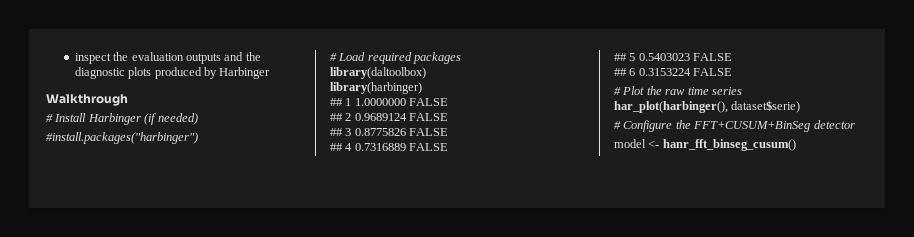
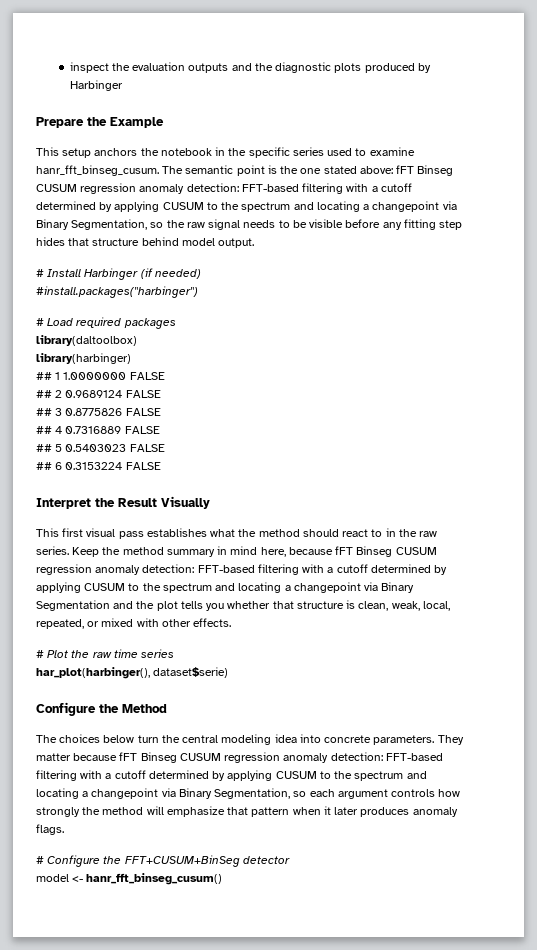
- Walkthrough
+ Prepare the Example
+ This setup anchors the notebook in the specific series used to examine hanr_fft_binseg_cusum. The semantic point is the one stated above: fFT Binseg CUSUM regression anomaly detection: FFT-based filtering with a cutoff determined by applying CUSUM to the spectrum and locating a changepoint via Binary Segmentation, so the raw signal needs to be visible before any fitting step hides that structure behind model output.
+ Interpret the Result Visually
+ This first visual pass establishes what the method should react to in the raw series. Keep the method summary in mind here, because fFT Binseg CUSUM regression anomaly detection: FFT-based filtering with a cutoff determined by applying CUSUM to the spectrum and locating a changepoint via Binary Segmentation and the plot tells you whether that structure is clean, weak, local, repeated, or mixed with other effects.
+ Configure the Method
+ The choices below turn the central modeling idea into concrete parameters. They matter because fFT Binseg CUSUM regression anomaly detection: FFT-based filtering with a cutoff determined by applying CUSUM to the spectrum and locating a changepoint via Binary Segmentation, so each argument controls how strongly the method will emphasize that pattern when it later produces anomaly flags.

